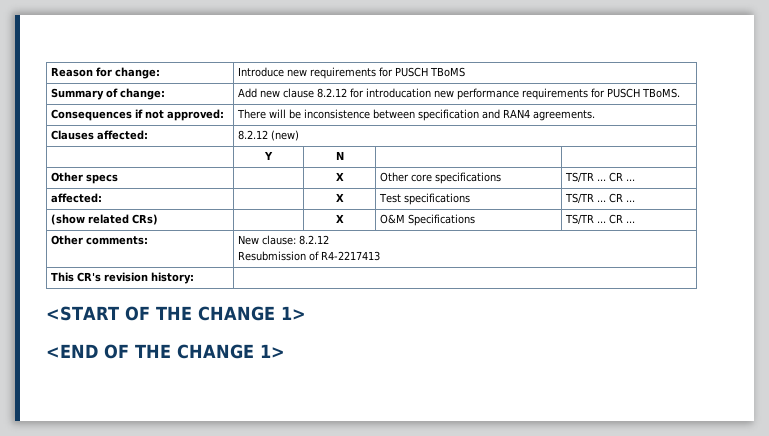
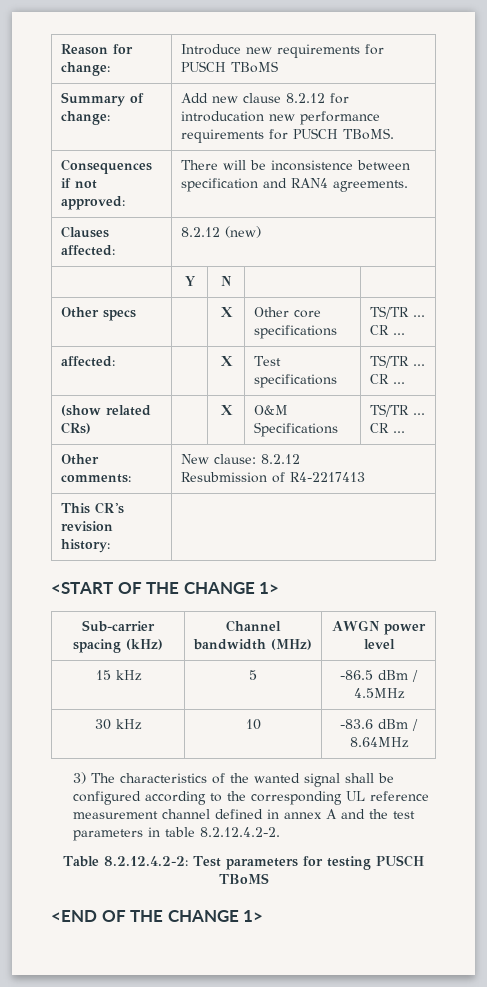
+ Sub-carrier spacing (kHz) | Channel bandwidth (MHz) | AWGN power level
+ 15 kHz | 5 | -86.5 dBm / 4.5MHz
+ 30 kHz | 10 | -83.6 dBm / 8.64MHz
+ 3) The characteristics of the wanted signal shall be configured according to the corresponding UL reference measurement channel defined in annex A and the test parameters in table 8.2.12.4.2-2.
+ Table 8.2.12.4.2-2: Test parameters for testing PUSCH TBoMS

